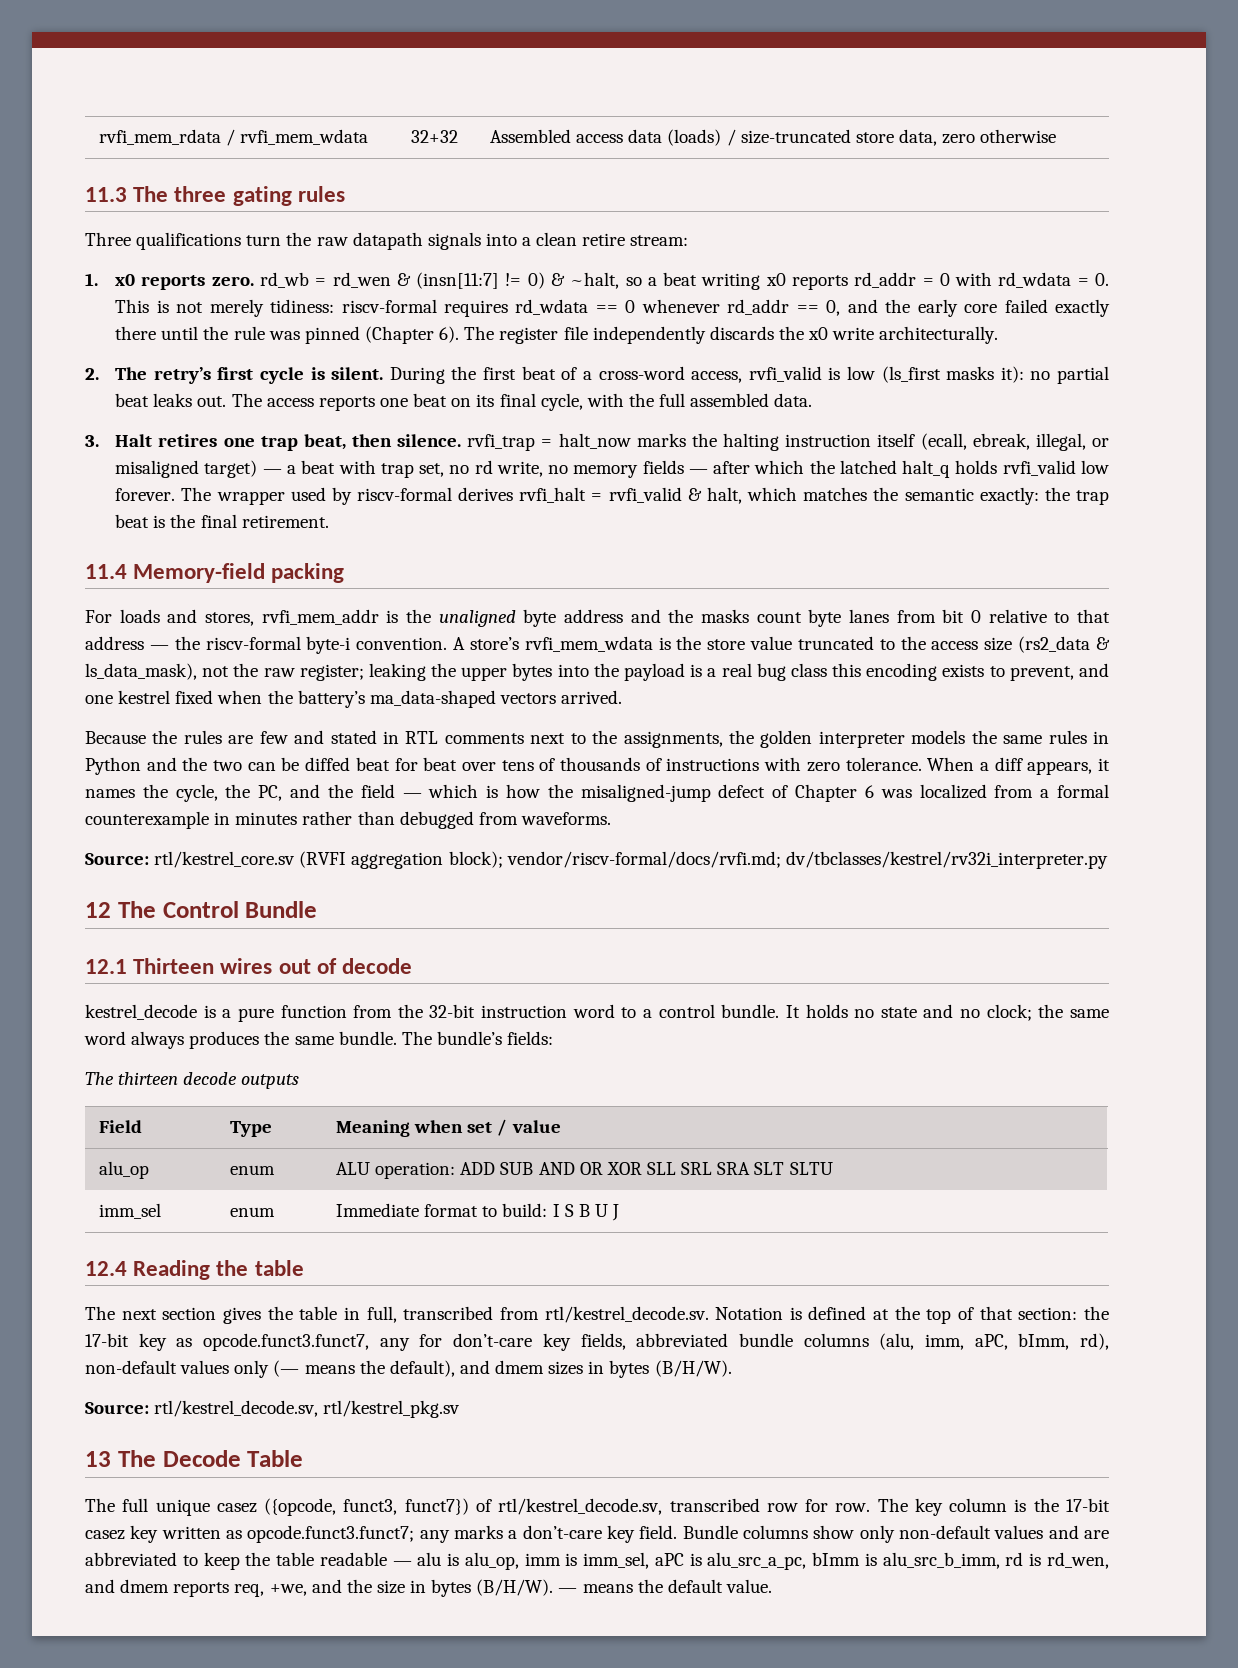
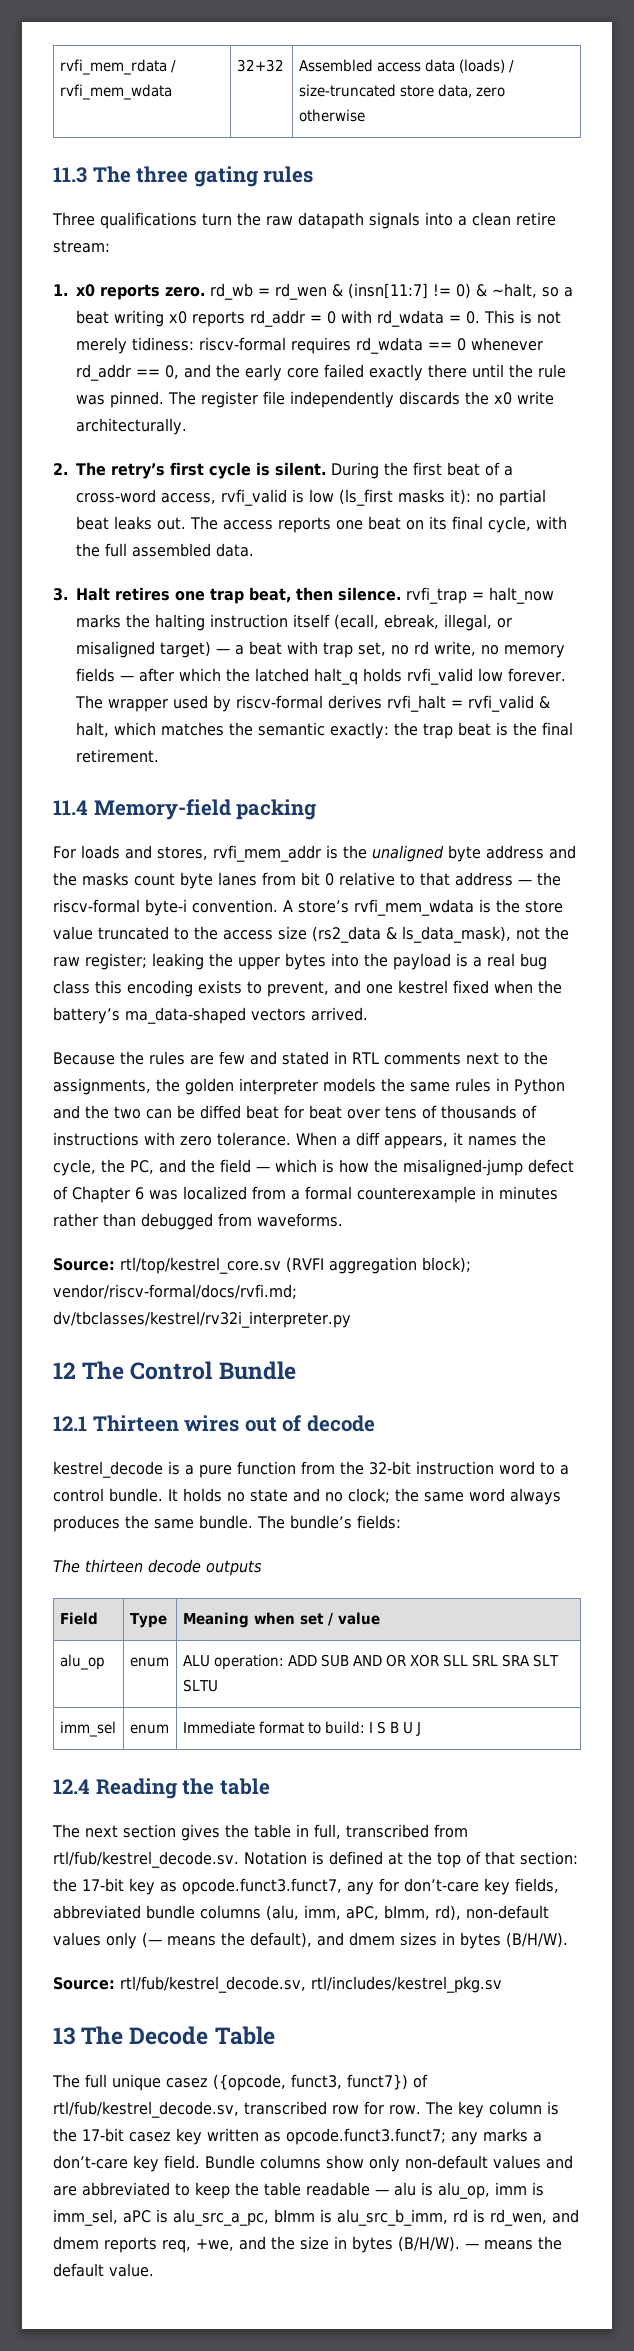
- 1. x0 reports zero. rd_wb = rd_wen & (insn[11:7] != 0) & ~halt, so a beat writing x0 reports rd_addr = 0 with rd_wdata = 0. This is not merely tidiness: riscv-formal requires rd_wdata == 0 whenever rd_addr == 0, and the early core failed exactly there until the rule was pinned (Chapter 6).
+ 1. x0 reports zero. rd_wb = rd_wen & (insn[11:7] != 0) & ~halt, so a beat writing x0 reports rd_addr = 0 with rd_wdata = 0. This is not merely tidiness: riscv-formal requires rd_wdata == 0 whenever rd_addr == 0, and the early core failed exactly there until the rule was pinned.
- Source: rtl/kestrel_core.sv (RVFI aggregation block); vendor/riscv-formal/docs/rvfi.md; dv/tbclasses/kestrel/rv32i_interpreter.py
+ Source: rtl/top/kestrel_core.sv (RVFI aggregation block); vendor/riscv-formal/docs/rvfi.md; dv/tbclasses/kestrel/rv32i_interpreter.py
- The next section gives the table in full, transcribed from rtl/kestrel_decode.sv. Notation is defined at the top of that section: the 17-bit key as opcode.funct3.funct7, any for don’t-care key fields, abbreviated bundle columns (alu, imm, aPC, bImm, rd), non-default values only (— means the default), and dmem sizes in bytes (B/H/W).
+ The next section gives the table in full, transcribed from rtl/fub/kestrel_decode.sv. Notation is defined at the top of that section: the 17-bit key as opcode.funct3.funct7, any for don’t-care key fields, abbreviated bundle columns (alu, imm, aPC, bImm, rd), non-default values only (— means the default), and dmem sizes in bytes (B/H/W).
- Source: rtl/kestrel_decode.sv, rtl/kestrel_pkg.sv
+ Source: rtl/fub/kestrel_decode.sv, rtl/includes/kestrel_pkg.sv
- The full unique casez ({opcode, funct3, funct7}) of rtl/kestrel_decode.sv, transcribed row for row.
+ The full unique casez ({opcode, funct3, funct7}) of rtl/fub/kestrel_decode.sv, transcribed row for row.

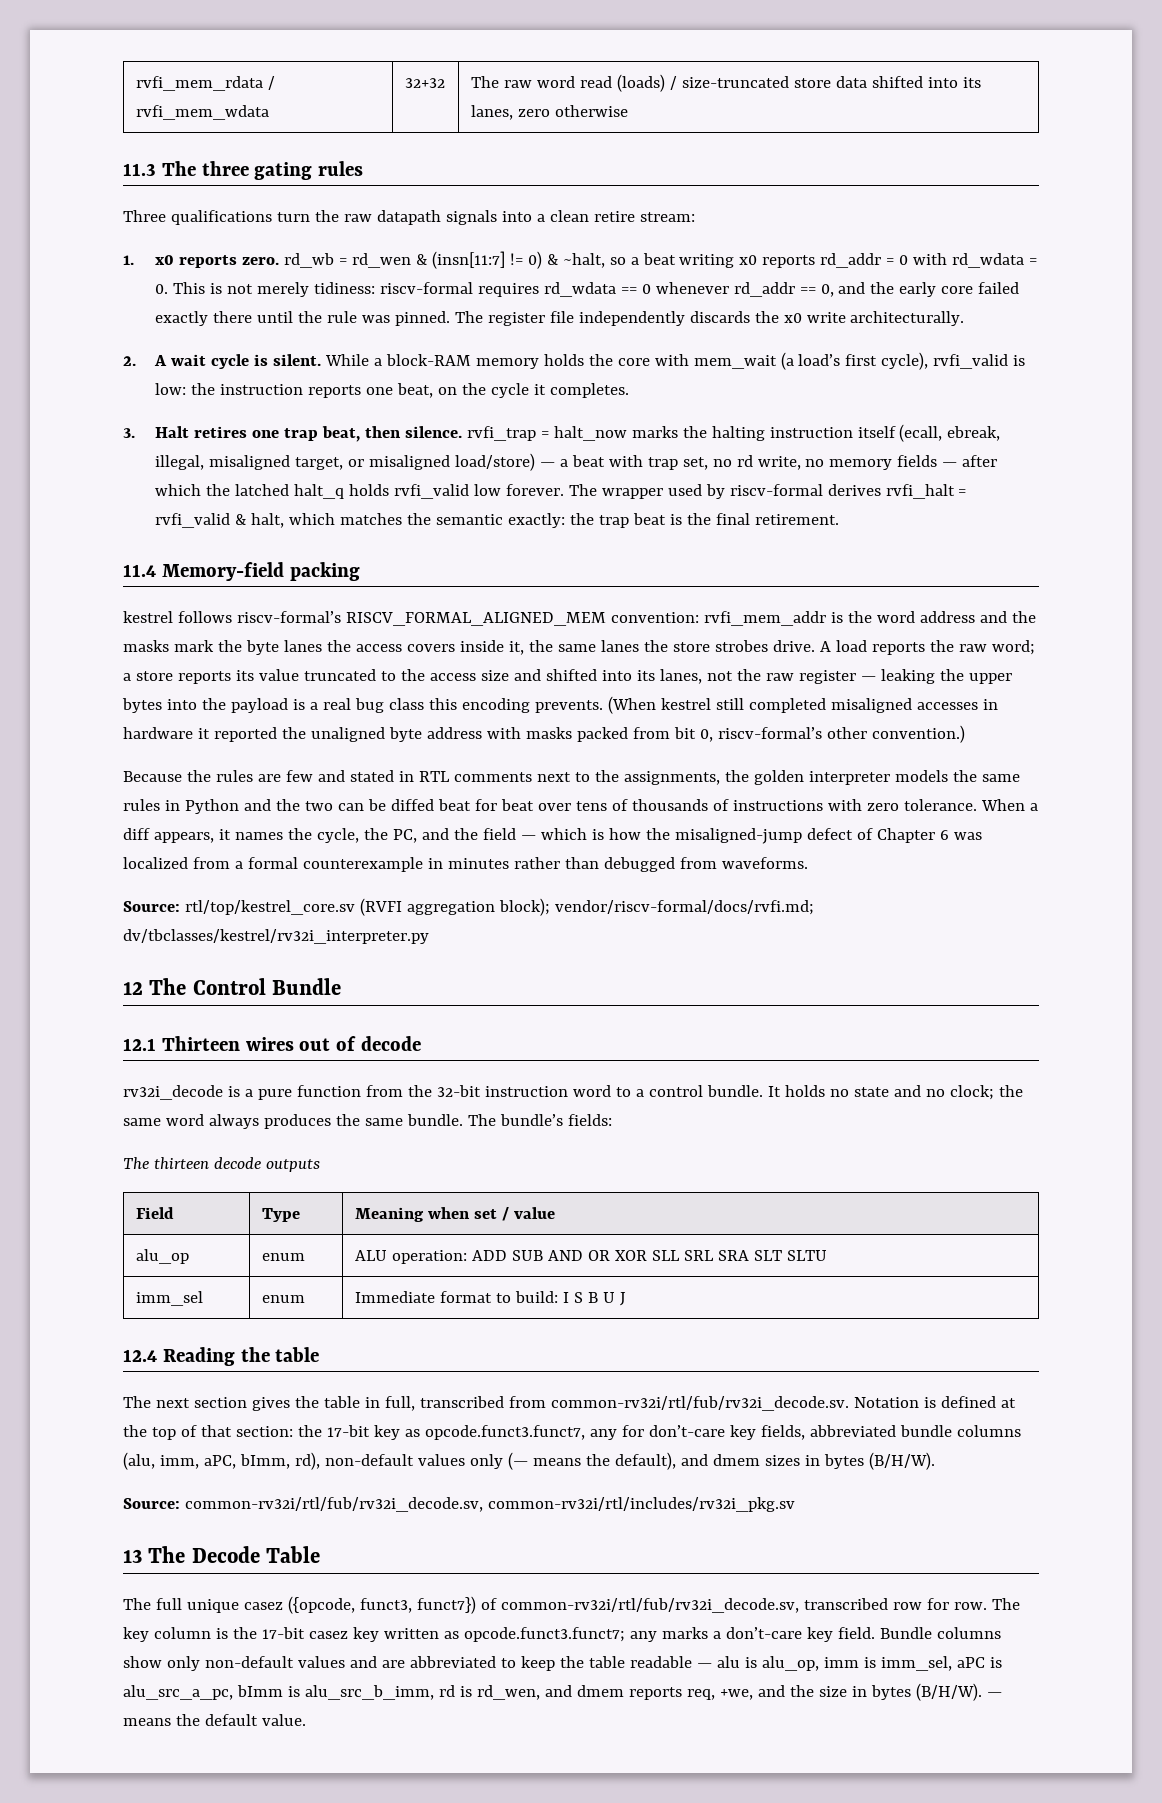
- rvfi_mem_rdata / rvfi_mem_wdata | 32+32 | Assembled access data (loads) / size-truncated store data, zero otherwise
+ rvfi_mem_rdata / rvfi_mem_wdata | 32+32 | The raw word read (loads) / size-truncated store data shifted into its lanes, zero otherwise
- 2. The retry’s first cycle is silent. During the first beat of a cross-word access, rvfi_valid is low (ls_first masks it): no partial beat leaks out. The access reports one beat on its final cycle, with the full assembled data.
+ 2. A wait cycle is silent. While a block-RAM memory holds the core with mem_wait (a load’s first cycle), rvfi_valid is low: the instruction reports one beat, on the cycle it completes.
- 3. Halt retires one trap beat, then silence. rvfi_trap = halt_now marks the halting instruction itself (ecall, ebreak, illegal, or misaligned target) — a beat with trap set, no rd write, no memory fields — after which the latched halt_q holds rvfi_valid low forever.
+ 3. Halt retires one trap beat, then silence. rvfi_trap = halt_now marks the halting instruction itself (ecall, ebreak, illegal, misaligned target, or misaligned load/store) — a beat with trap set, no rd write, no memory fields — after which the latched halt_q holds rvfi_valid low forever.
- For loads and stores, rvfi_mem_addr is the unaligned byte address and the masks count byte lanes from bit 0 relative to that address — the riscv-formal byte-i convention. A store’s rvfi_mem_wdata is the store value truncated to the access size (rs2_data & ls_data_mask), not the raw register; leaking the upper bytes into the payload is a real bug class this encoding exists to prevent, and one kestrel fixed when the battery’s ma_data-shaped vectors arrived.
+ kestrel follows riscv-formal’s RISCV_FORMAL_ALIGNED_MEM convention: rvfi_mem_addr is the word address and the masks mark the byte lanes the access covers inside it, the same lanes the store strobes drive. A load reports the raw word; a store reports its value truncated to the access size and shifted into its lanes, not the raw register — leaking the upper bytes into the payload is a real bug class this encoding prevents. (When kestrel still completed misaligned accesses in hardware it reported the unaligned byte address with masks packed from bit 0, riscv-formal’s other convention.)
- kestrel_decode is a pure function from the 32-bit instruction word to a control bundle.
+ rv32i_decode is a pure function from the 32-bit instruction word to a control bundle.
- The next section gives the table in full, transcribed from rtl/fub/kestrel_decode.sv. Notation is defined at the top of that section: the 17-bit key as opcode.funct3.funct7, any for don’t-care key fields, abbreviated bundle columns (alu, imm, aPC, bImm, rd), non-default values only (— means the default), and dmem sizes in bytes (B/H/W).
+ The next section gives the table in full, transcribed from common-rv32i/rtl/fub/rv32i_decode.sv. Notation is defined at the top of that section: the 17-bit key as opcode.funct3.funct7, any for don’t-care key fields, abbreviated bundle columns (alu, imm, aPC, bImm, rd), non-default values only (— means the default), and dmem sizes in bytes (B/H/W).
- Source: rtl/fub/kestrel_decode.sv, rtl/includes/kestrel_pkg.sv
+ Source: common-rv32i/rtl/fub/rv32i_decode.sv, common-rv32i/rtl/includes/rv32i_pkg.sv
- The full unique casez ({opcode, funct3, funct7}) of rtl/fub/kestrel_decode.sv, transcribed row for row.
+ The full unique casez ({opcode, funct3, funct7}) of common-rv32i/rtl/fub/rv32i_decode.sv, transcribed row for row.

